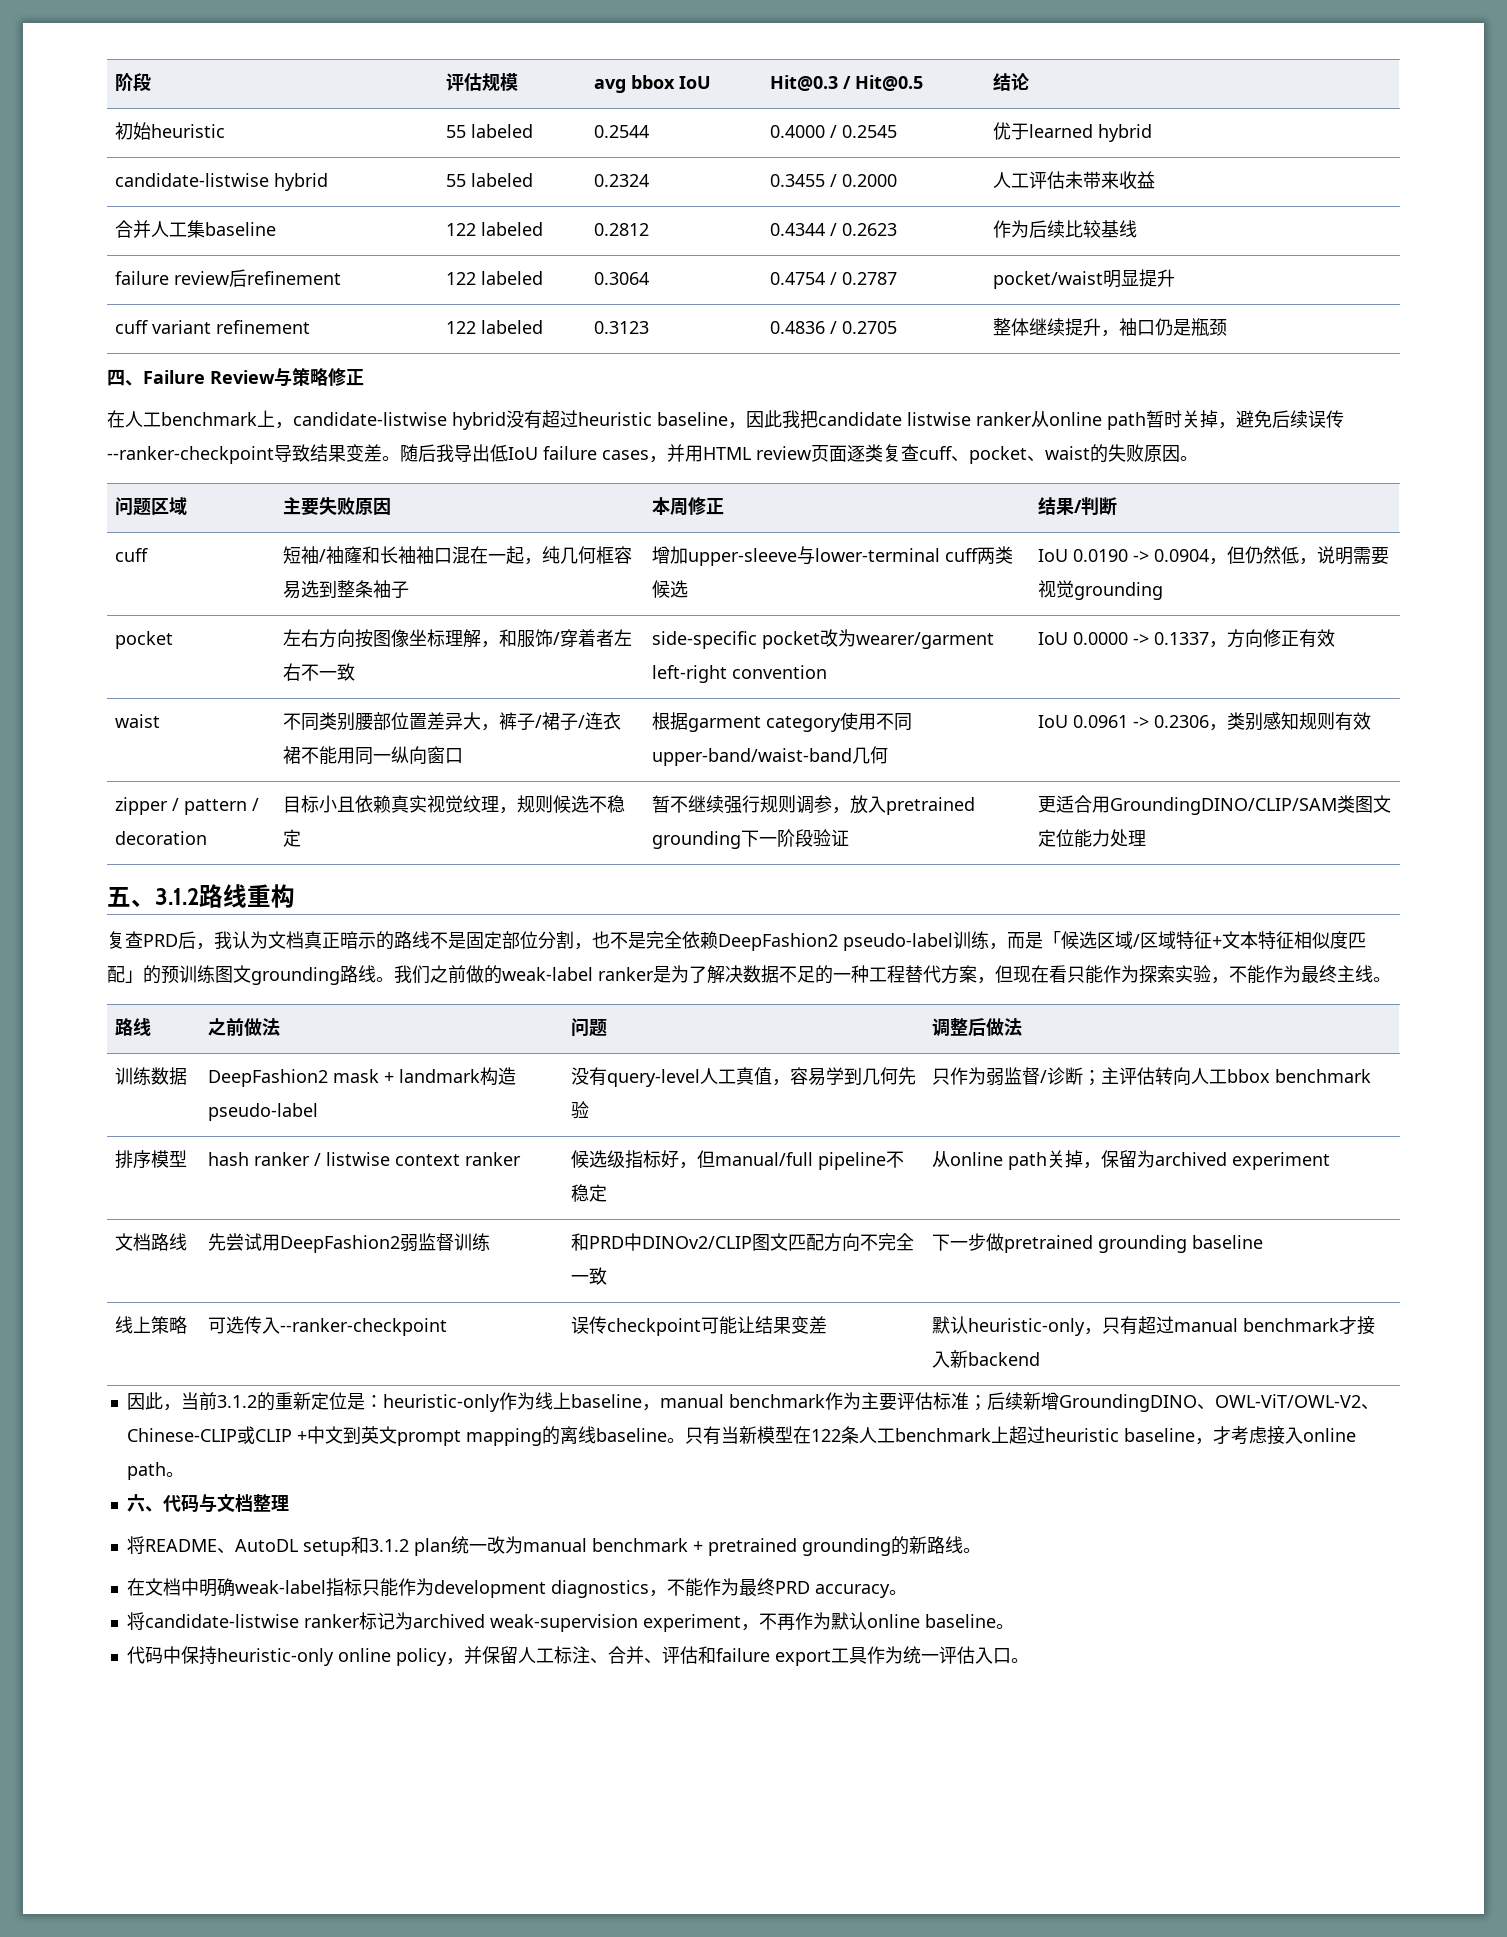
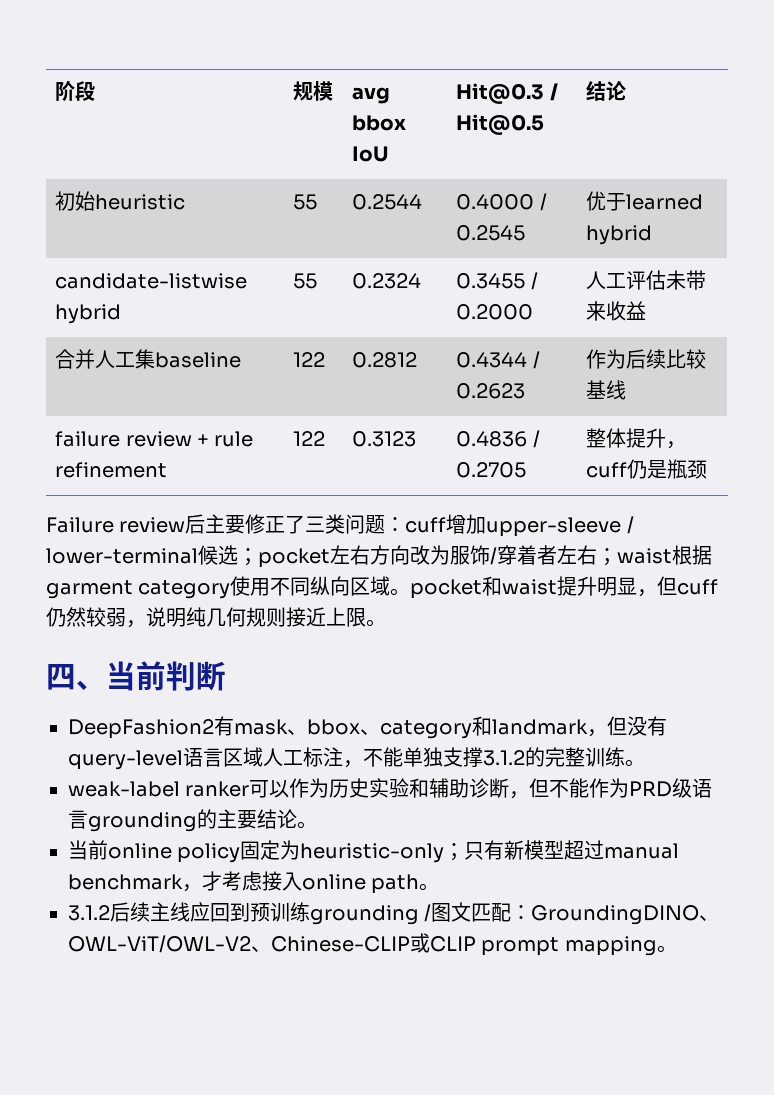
- 阶段 | 评估规模 | avg bbox IoU | Hit@0.3 / Hit@0.5 | 结论
+ 阶段 | 规模 | avg bbox IoU | Hit@0.3 / Hit@0.5 | 结论
- 初始heuristic | 55 labeled | 0.2544 | 0.4000 / 0.2545 | 优于learned hybrid
+ 初始heuristic | 55 | 0.2544 | 0.4000 / 0.2545 | 优于learned hybrid
- candidate-listwise hybrid | 55 labeled | 0.2324 | 0.3455 / 0.2000 | 人工评估未带来收益
+ candidate-listwise hybrid | 55 | 0.2324 | 0.3455 / 0.2000 | 人工评估未带来收益
- 合并人工集baseline | 122 labeled | 0.2812 | 0.4344 / 0.2623 | 作为后续比较基线
+ 合并人工集baseline | 122 | 0.2812 | 0.4344 / 0.2623 | 作为后续比较基线
- failure review后refinement | 122 labeled | 0.3064 | 0.4754 / 0.2787 | pocket/waist明显提升
- cuff variant refinement | 122 labeled | 0.3123 | 0.4836 / 0.2705 | 整体继续提升，袖口仍是瓶颈
+ failure review + rule refinement | 122 | 0.3123 | 0.4836 / 0.2705 | 整体提升，cuff仍是瓶颈
- 四、Failure Review与策略修正
- 在人工benchmark上，candidate-listwise hybrid没有超过heuristic baseline，因此我把candidate listwise ranker从online path暂时关掉，避免后续误传--ranker-checkpoint导致结果变差。随后我导出低IoU failure cases，并用HTML review页面逐类复查cuff、pocket、waist的失败原因。
- 问题区域 | 主要失败原因 | 本周修正 | 结果/判断
- cuff | 短袖/袖窿和长袖袖口混在一起，纯几何框容易选到整条袖子 | 增加upper-sleeve与lower-terminal cuff两类候选 | IoU 0.0190 -> 0.0904，但仍然低，说明需要视觉grounding
- pocket | 左右方向按图像坐标理解，和服饰/穿着者左右不一致 | side-specific pocket改为wearer/garment left-right convention | IoU 0.0000 -> 0.1337，方向修正有效
- waist | 不同类别腰部位置差异大，裤子/裙子/连衣裙不能用同一纵向窗口 | 根据garment category使用不同upper-band/waist-band几何 | IoU 0.0961 -> 0.2306，类别感知规则有效
- zipper / pattern / decoration | 目标小且依赖真实视觉纹理，规则候选不稳定 | 暂不继续强行规则调参，放入pretrained grounding下一阶段验证 | 更适合用GroundingDINO/CLIP/SAM类图文定位能力处理
- 五、3.1.2路线重构
- 复查PRD后，我认为文档真正暗示的路线不是固定部位分割，也不是完全依赖DeepFashion2 pseudo-label训练，而是「候选区域/区域特征+文本特征相似度匹配」的预训练图文grounding路线。我们之前做的weak-label ranker是为了解决数据不足的一种工程替代方案，但现在看只能作为探索实验，不能作为最终主线。
- 路线 | 之前做法 | 问题 | 调整后做法
- 训练数据 | DeepFashion2 mask + landmark构造pseudo-label | 没有query-level人工真值，容易学到几何先验 | 只作为弱监督/诊断；主评估转向人工bbox benchmark
- 排序模型 | hash ranker / listwise context ranker | 候选级指标好，但manual/full pipeline不稳定 | 从online path关掉，保留为archived experiment
- 文档路线 | 先尝试用DeepFashion2弱监督训练 | 和PRD中DINOv2/CLIP图文匹配方向不完全一致 | 下一步做pretrained grounding baseline
- 线上策略 | 可选传入--ranker-checkpoint | 误传checkpoint可能让结果变差 | 默认heuristic-only，只有超过manual benchmark才接入新backend
- 因此，当前3.1.2的重新定位是：heuristic-only作为线上baseline，manual benchmark作为主要评估标准；后续新增GroundingDINO、OWL-ViT/OWL-V2、Chinese-CLIP或CLIP +中文到英文prompt mapping的离线baseline。只有当新模型在122条人工benchmark上超过heuristic baseline，才考虑接入online path。
+ Failure review后主要修正了三类问题：cuff增加upper-sleeve / lower-terminal候选；pocket左右方向改为服饰/穿着者左右；waist根据garment category使用不同纵向区域。pocket和waist提升明显，但cuff仍然较弱，说明纯几何规则接近上限。
+ 四、当前判断
+ DeepFashion2有mask、bbox、category和landmark，但没有query-level语言区域人工标注，不能单独支撑3.1.2的完整训练。
+ weak-label ranker可以作为历史实验和辅助诊断，但不能作为PRD级语言grounding的主要结论。
+ 当前online policy固定为heuristic-only；只有新模型超过manual benchmark，才考虑接入online path。
- 六、代码与文档整理
- 将README、AutoDL setup和3.1.2 plan统一改为manual benchmark + pretrained grounding的新路线。
- 在文档中明确weak-label指标只能作为development diagnostics，不能作为最终PRD accuracy。
- 将candidate-listwise ranker标记为archived weak-supervision experiment，不再作为默认online baseline。
- 代码中保持heuristic-only online policy，并保留人工标注、合并、评估和failure export工具作为统一评估入口。
+ 3.1.2后续主线应回到预训练grounding /图文匹配：GroundingDINO、OWL-ViT/OWL-V2、Chinese-CLIP或CLIP prompt mapping。

